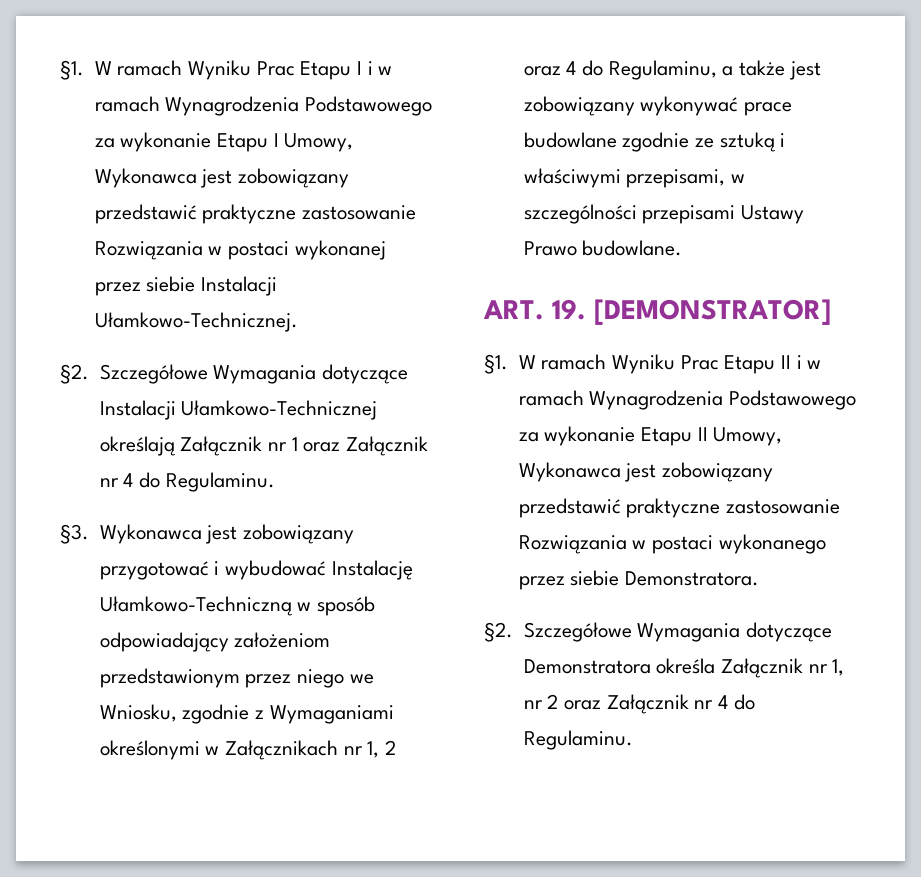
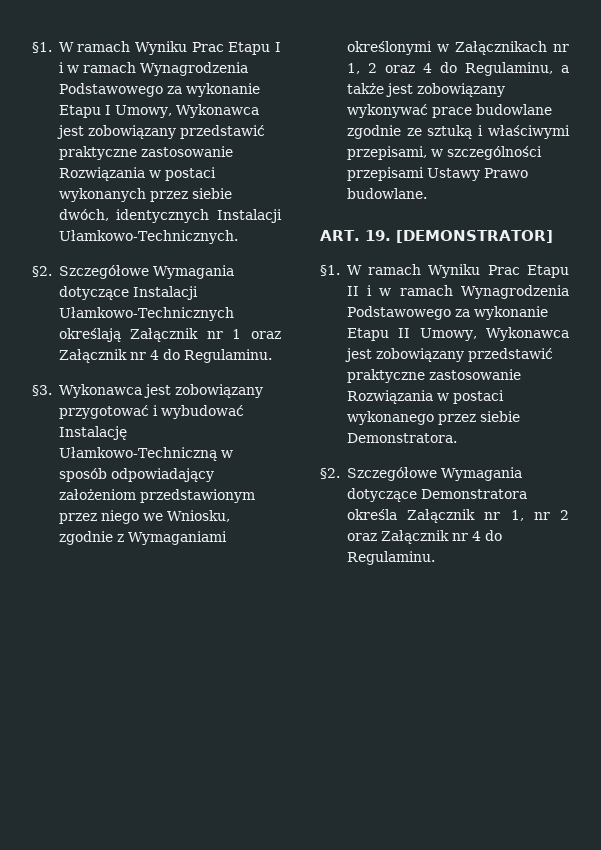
- W ramach Wyniku Prac Etapu I i w ramach Wynagrodzenia Podstawowego za wykonanie Etapu I Umowy, Wykonawca jest zobowiązany przedstawić praktyczne zastosowanie Rozwiązania w postaci wykonanej przez siebie Instalacji Ułamkowo-Technicznej.
+ W ramach Wyniku Prac Etapu I i w ramach Wynagrodzenia Podstawowego za wykonanie Etapu I Umowy, Wykonawca jest zobowiązany przedstawić praktyczne zastosowanie Rozwiązania w postaci wykonanych przez siebie dwóch, identycznych Instalacji Ułamkowo-Technicznych.
- Szczegółowe Wymagania dotyczące Instalacji Ułamkowo-Technicznej określają Załącznik nr 1 oraz Załącznik nr 4 do Regulaminu.
+ Szczegółowe Wymagania dotyczące Instalacji Ułamkowo-Technicznych określają Załącznik nr 1 oraz Załącznik nr 4 do Regulaminu.

